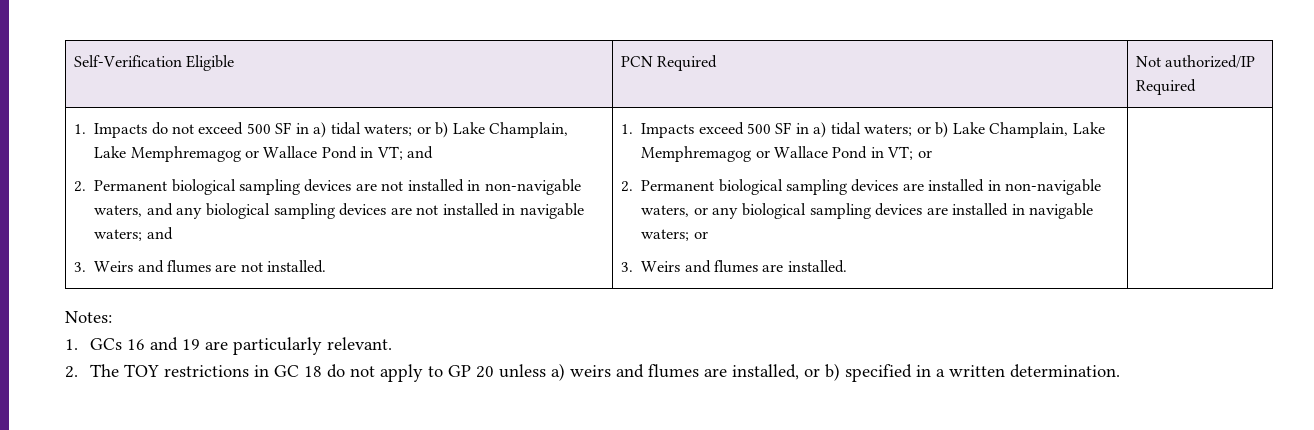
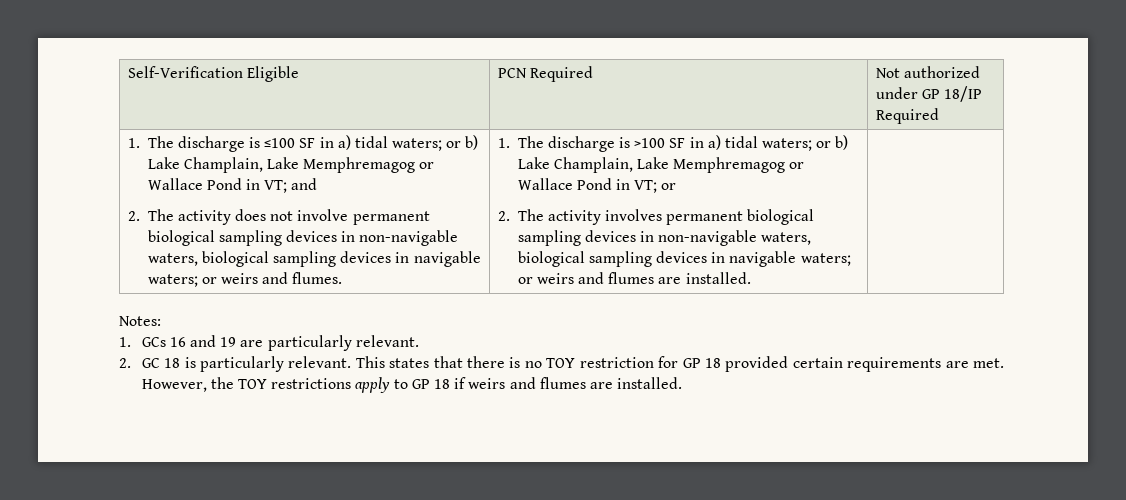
- Self-Verification Eligible | PCN Required | Not authorized/IP Required
- 1. Impacts do not exceed 500 SF in a) tidal waters; or b) Lake Champlain, Lake Memphremagog or Wallace Pond in VT; and
+ Self-Verification Eligible | PCN Required | Not authorized under GP 18/IP Required
+ 1. The discharge is ≤100 SF in a) tidal waters; or b) Lake Champlain, Lake Memphremagog or Wallace Pond in VT; and
- 2. Permanent biological sampling devices are not installed in non-navigable waters, and any biological sampling devices are not installed in navigable waters; and
- 3. Weirs and flumes are not installed. | 1. Impacts exceed 500 SF in a) tidal waters; or b) Lake Champlain, Lake Memphremagog or Wallace Pond in VT; or
+ 2. The activity does not involve permanent biological sampling devices in non-navigable waters, biological sampling devices in navigable waters; or weirs and flumes. | 1. The discharge is >100 SF in a) tidal waters; or b) Lake Champlain, Lake Memphremagog or Wallace Pond in VT; or
- 2. Permanent biological sampling devices are installed in non-navigable waters, or any biological sampling devices are installed in navigable waters; or
- 3. Weirs and flumes are installed.
+ 2. The activity involves permanent biological sampling devices in non-navigable waters, biological sampling devices in navigable waters; or weirs and flumes are installed.
- 2. The TOY restrictions in GC 18 do not apply to GP 20 unless a) weirs and flumes are installed, or b) specified in a written determination.
+ 2. GC 18 is particularly relevant. This states that there is no TOY restriction for GP 18 provided certain requirements are met. However, the TOY restrictions apply to GP 18 if weirs and flumes are installed.

